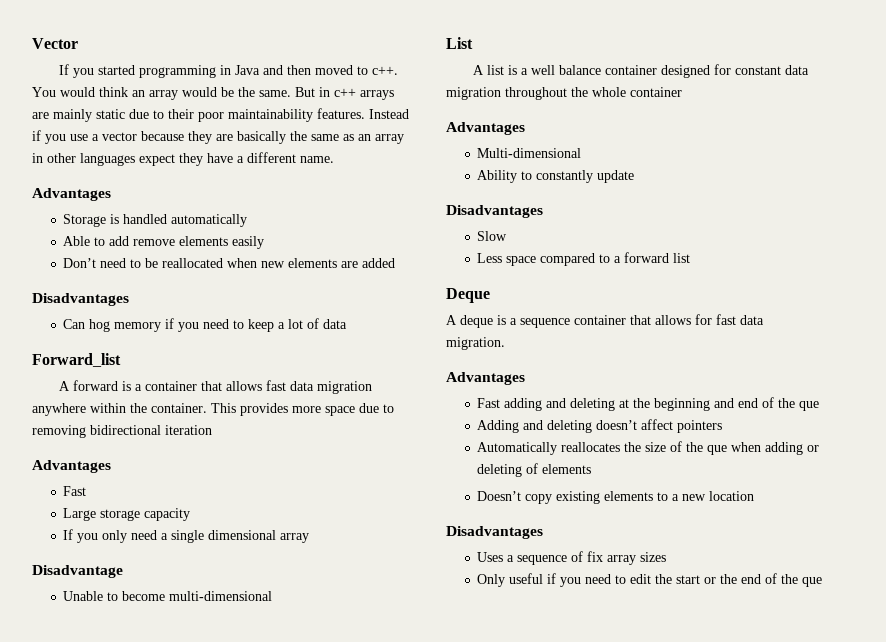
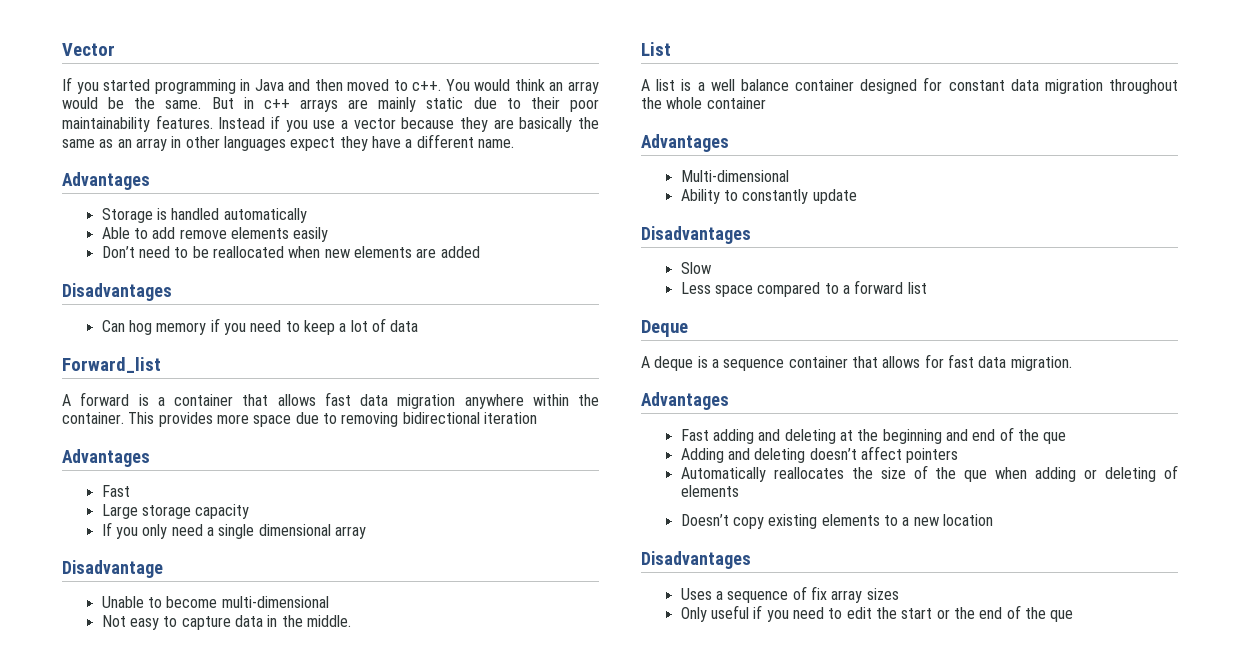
+ Not easy to capture data in the middle.

